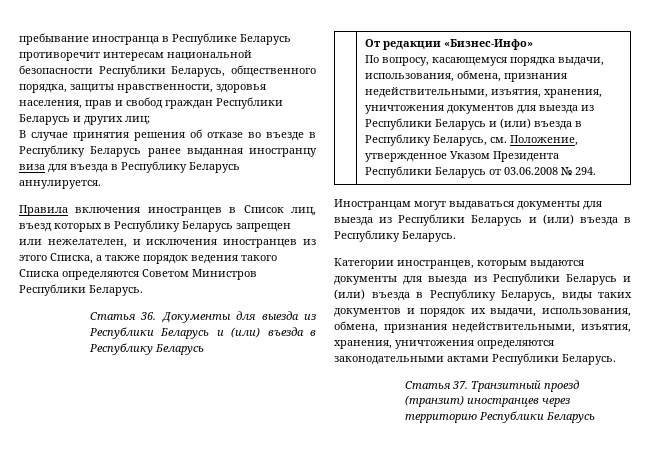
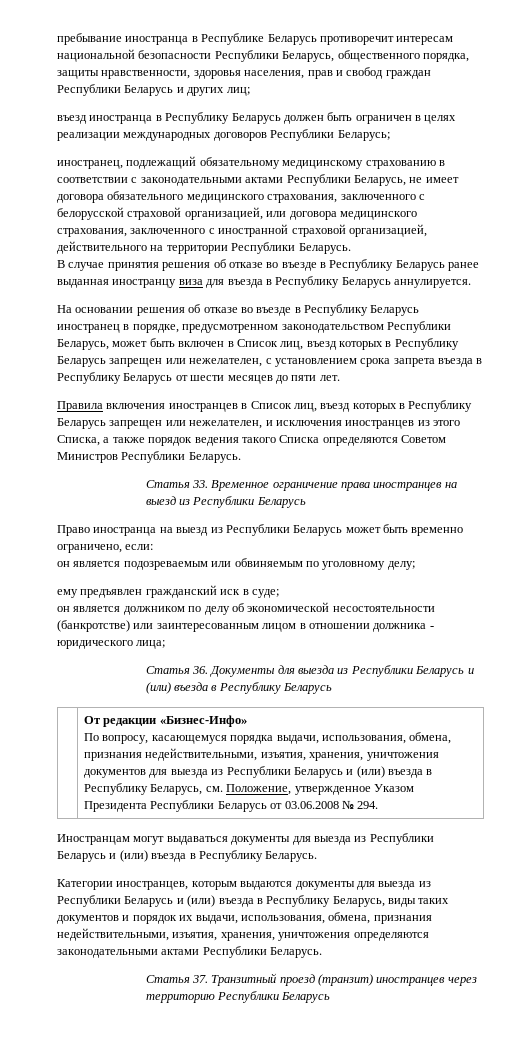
+ въезд иностранца в Республику Беларусь должен быть ограничен в целях реализации международных договоров Республики Беларусь;
+ иностранец, подлежащий обязательному медицинскому страхованию в соответствии с законодательными актами Республики Беларусь, не имеет договора обязательного медицинского страхования, заключенного с белорусской страховой организацией, или договора медицинского страхования, заключенного с иностранной страховой организацией, действительного на территории Республики Беларусь.
+ На основании решения об отказе во въезде в Республику Беларусь иностранец в порядке, предусмотренном законодательством Республики Беларусь, может быть включен в Список лиц, въезд которых в Республику Беларусь запрещен или нежелателен, с установлением срока запрета въезда в Республику Беларусь от шести месяцев до пяти лет.
+ Статья 33. Временное ограничение права иностранцев на выезд из Республики Беларусь
+ Право иностранца на выезд из Республики Беларусь может быть временно ограничено, если:
+ он является подозреваемым или обвиняемым по уголовному делу;
+ ему предъявлен гражданский иск в суде;
+ он является должником по делу об экономической несостоятельности (банкротстве) или заинтересованным лицом в отношении должника - юридического лица;

